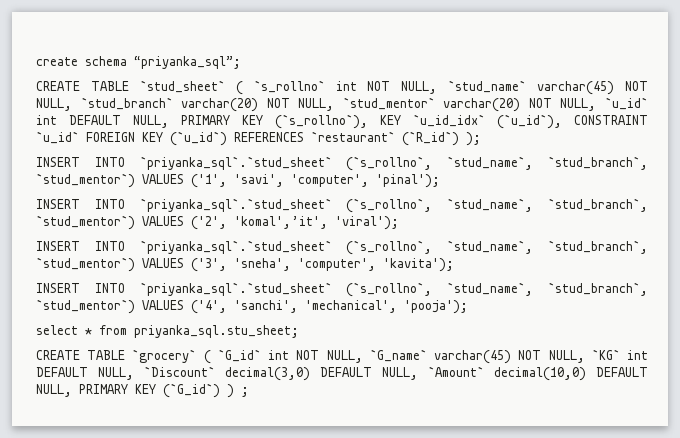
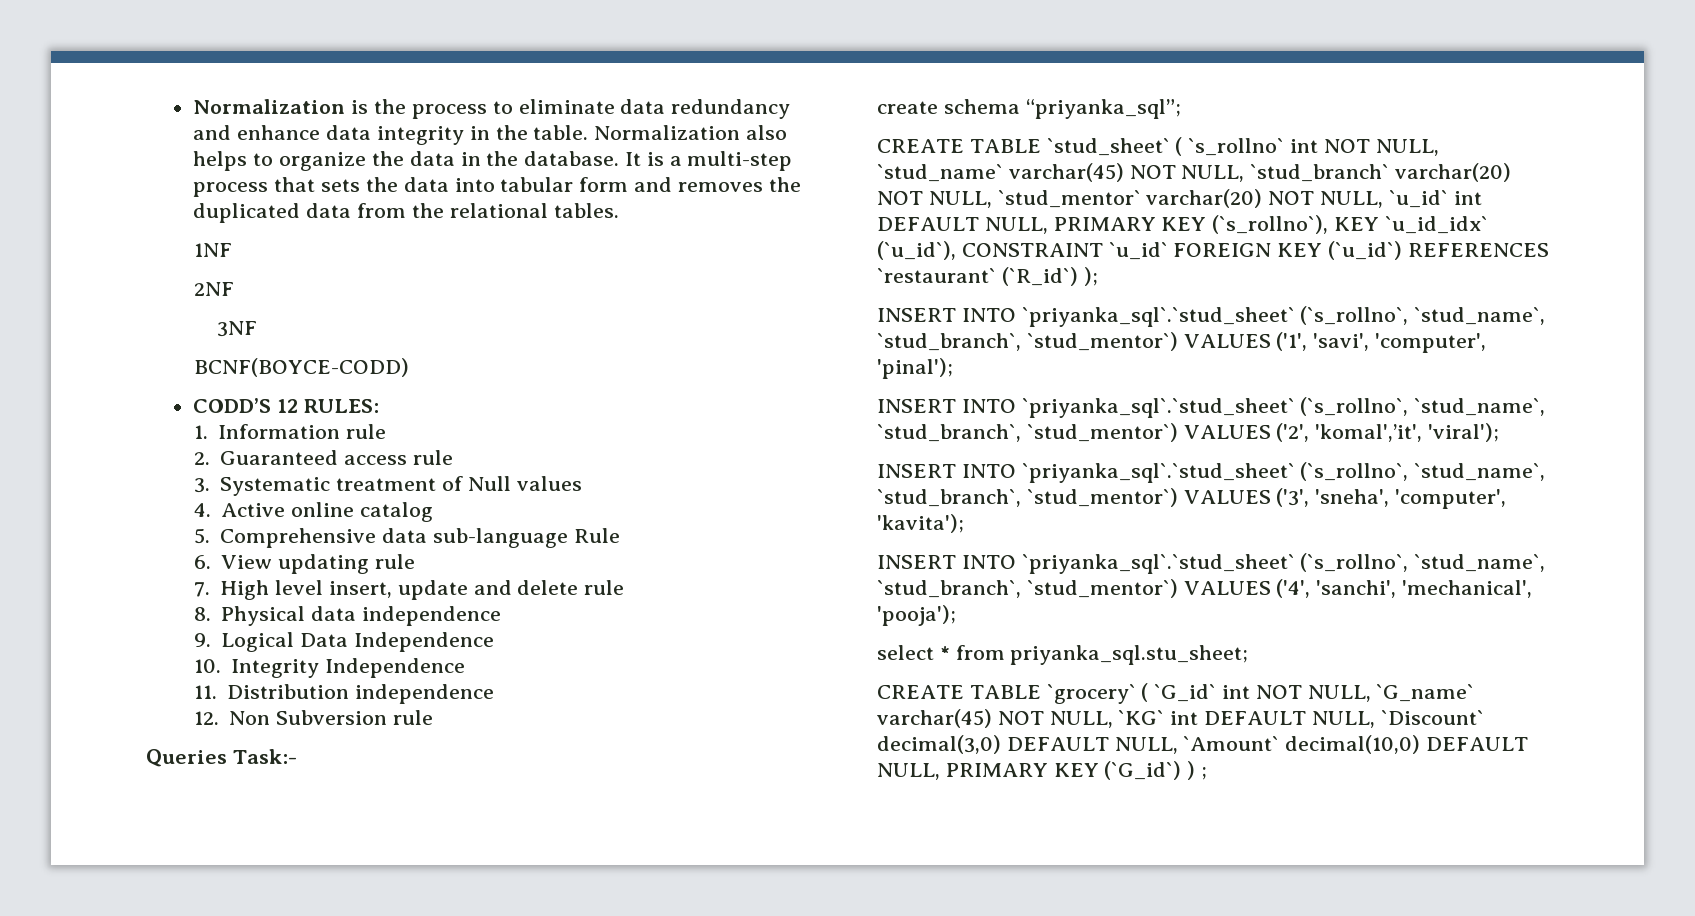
+ Normalization is the process to eliminate data redundancy and enhance data integrity in the table. Normalization also helps to organize the data in the database. It is a multi-step process that sets the data into tabular form and removes the duplicated data from the relational tables.
+ 1NF
+ 2NF
+ 3NF
+ BCNF(BOYCE-CODD)
+ CODD’S 12 RULES:
+ 1. Information rule
+ 2. Guaranteed access rule
+ 3. Systematic treatment of Null values
+ 4. Active online catalog
+ 5. Comprehensive data sub-language Rule
+ 6. View updating rule
+ 7. High level insert, update and delete rule
+ 8. Physical data independence
+ 9. Logical Data Independence
+ 10. Integrity Independence
+ 11. Distribution independence
+ 12. Non Subversion rule
+ Queries Task:-

